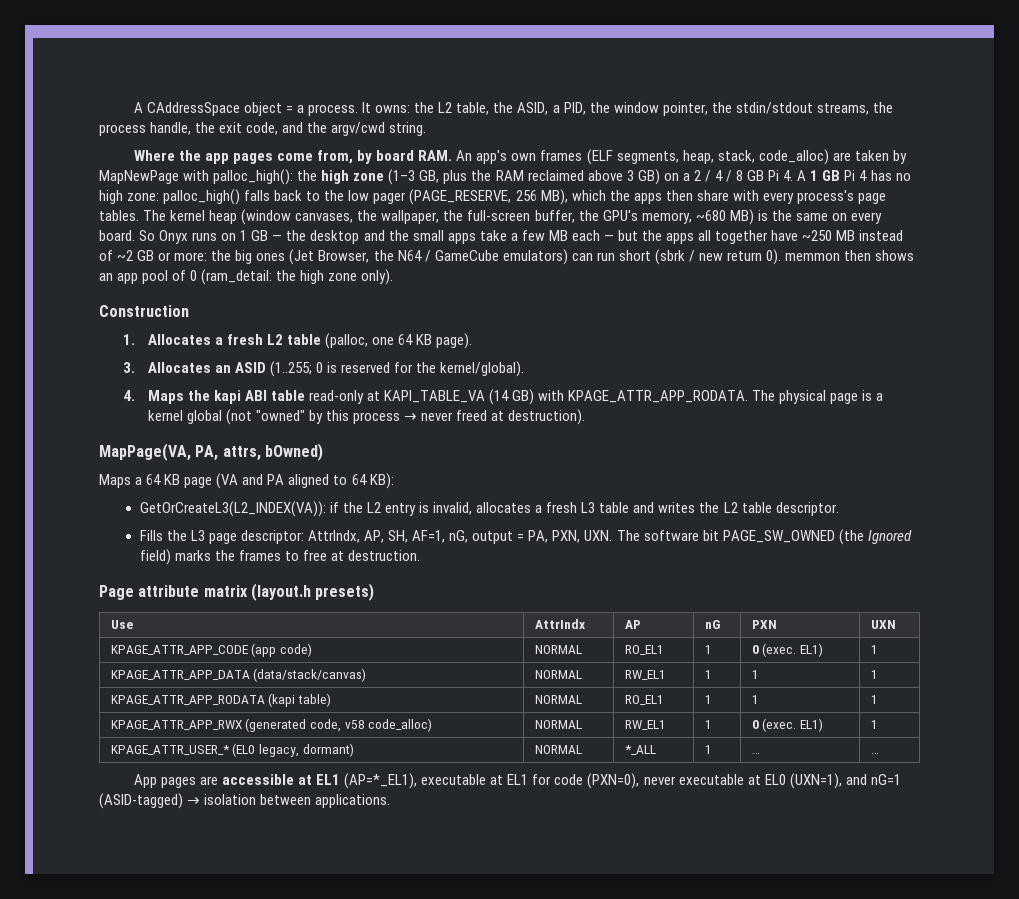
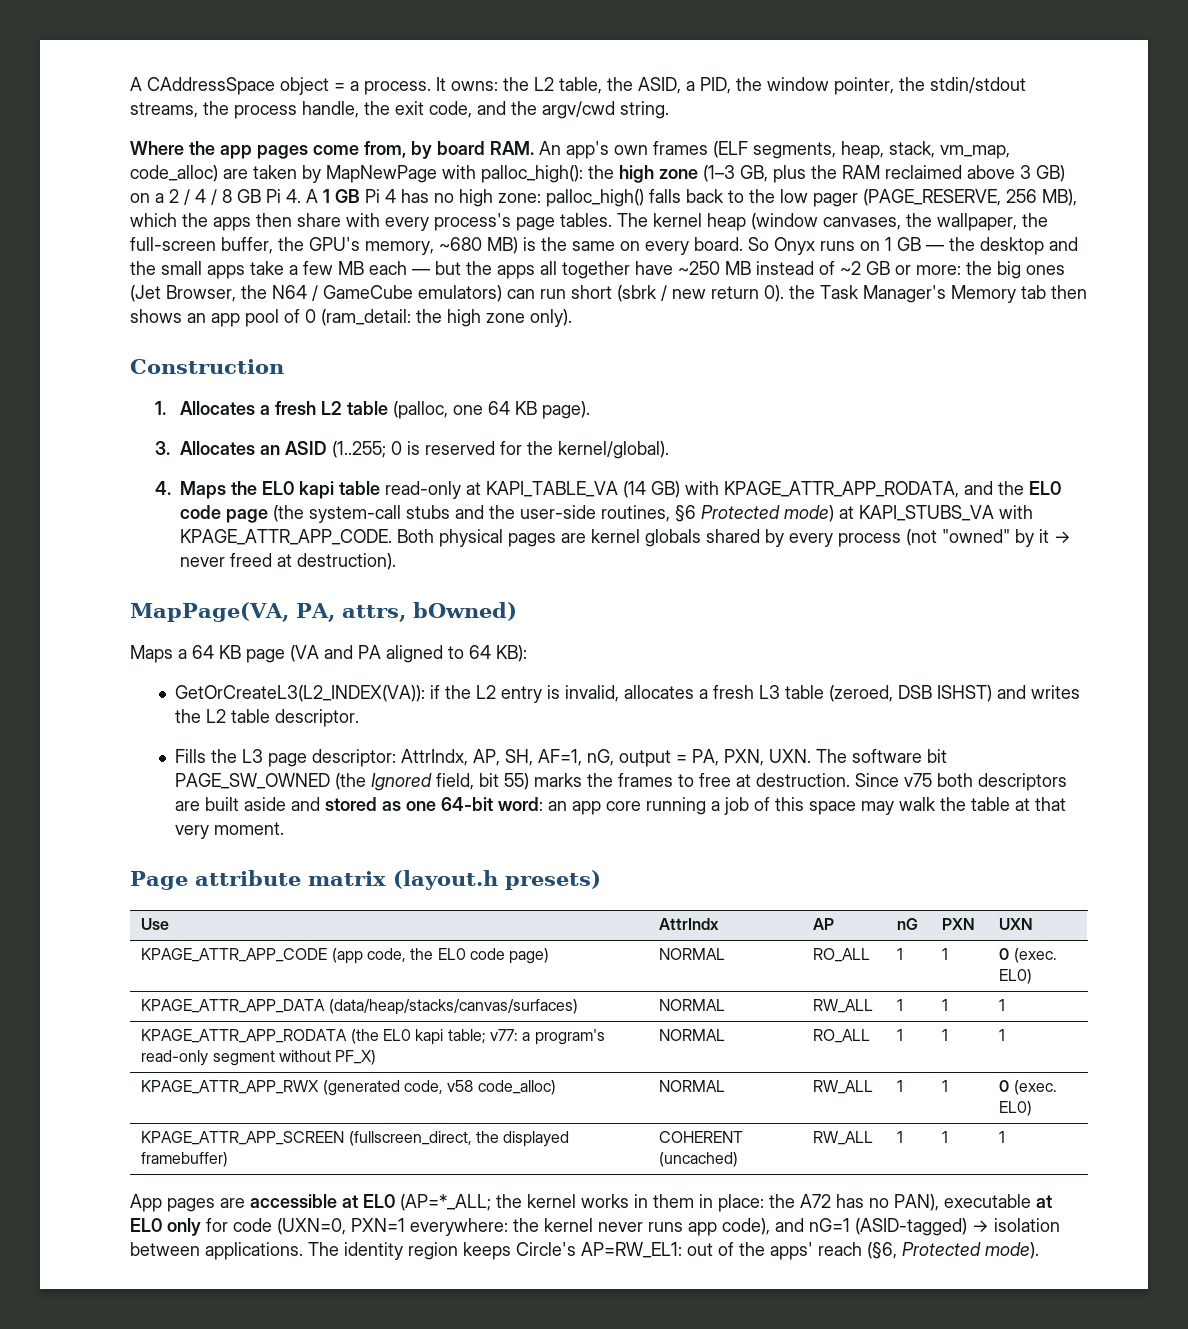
- Where the app pages come from, by board RAM. An app's own frames (ELF segments, heap, stack, code_alloc) are taken by MapNewPage with palloc_high():
+ Where the app pages come from, by board RAM. An app's own frames (ELF segments, heap, stack, vm_map, code_alloc) are taken by MapNewPage with palloc_high():
- the big ones (Jet Browser, the N64 / GameCube emulators) can run short (sbrk / new return 0). memmon then shows an app pool of 0 (ram_detail:
+ the big ones (Jet Browser, the N64 / GameCube emulators) can run short (sbrk / new return 0). the Task Manager's Memory tab then shows an app pool of 0 (ram_detail:
- 4. Maps the kapi ABI table read-only at KAPI_TABLE_VA (14 GB) with KPAGE_ATTR_APP_RODATA. The physical page is a kernel global (not "owned" by this process → never freed at destruction).
+ 4. Maps the EL0 kapi table read-only at KAPI_TABLE_VA (14 GB) with KPAGE_ATTR_APP_RODATA, and the EL0 code page (the system-call stubs and the user-side routines, §6 Protected mode) at KAPI_STUBS_VA with KPAGE_ATTR_APP_CODE. Both physical pages are kernel globals shared by every process (not "owned" by it → never freed at destruction).
- GetOrCreateL3(L2_INDEX(VA)): if the L2 entry is invalid, allocates a fresh L3 table and writes the L2 table descriptor.
+ GetOrCreateL3(L2_INDEX(VA)): if the L2 entry is invalid, allocates a fresh L3 table (zeroed, DSB ISHST) and writes the L2 table descriptor.
- Fills the L3 page descriptor: AttrIndx, AP, SH, AF=1, nG, output = PA, PXN, UXN. The software bit PAGE_SW_OWNED (the Ignored field) marks the frames to free at destruction.
+ Fills the L3 page descriptor: AttrIndx, AP, SH, AF=1, nG, output = PA, PXN, UXN. The software bit PAGE_SW_OWNED (the Ignored field, bit 55) marks the frames to free at destruction. Since v75 both descriptors are built aside and stored as one 64-bit word: an app core running a job of this space may walk the table at that very moment.
- KPAGE_ATTR_APP_CODE (app code) | NORMAL | RO_EL1 | 1 | 0 (exec. EL1) | 1
+ KPAGE_ATTR_APP_CODE (app code, the EL0 code page) | NORMAL | RO_ALL | 1 | 1 | 0 (exec. EL0)
- KPAGE_ATTR_APP_DATA (data/stack/canvas) | NORMAL | RW_EL1 | 1 | 1 | 1
+ KPAGE_ATTR_APP_DATA (data/heap/stacks/canvas/surfaces) | NORMAL | RW_ALL | 1 | 1 | 1
- KPAGE_ATTR_APP_RODATA (kapi table) | NORMAL | RO_EL1 | 1 | 1 | 1
+ KPAGE_ATTR_APP_RODATA (the EL0 kapi table; v77: a program's read-only segment without PF_X) | NORMAL | RO_ALL | 1 | 1 | 1
- KPAGE_ATTR_APP_RWX (generated code, v58 code_alloc) | NORMAL | RW_EL1 | 1 | 0 (exec. EL1) | 1
- KPAGE_ATTR_USER_* (EL0 legacy, dormant) | NORMAL | *_ALL | 1 | … | …
+ KPAGE_ATTR_APP_RWX (generated code, v58 code_alloc) | NORMAL | RW_ALL | 1 | 1 | 0 (exec. EL0)
+ KPAGE_ATTR_APP_SCREEN (fullscreen_direct, the displayed framebuffer) | COHERENT (uncached) | RW_ALL | 1 | 1 | 1
- App pages are accessible at EL1 (AP=*_EL1), executable at EL1 for code (PXN=0), never executable at EL0 (UXN=1), and nG=1 (ASID-tagged) → isolation between applications.
+ App pages are accessible at EL0 (AP=*_ALL; the kernel works in them in place: the A72 has no PAN), executable at EL0 only for code (UXN=0, PXN=1 everywhere: the kernel never runs app code), and nG=1 (ASID-tagged) → isolation between applications.
+ The identity region keeps Circle's AP=RW_EL1: out of the apps' reach (§6, Protected mode).

